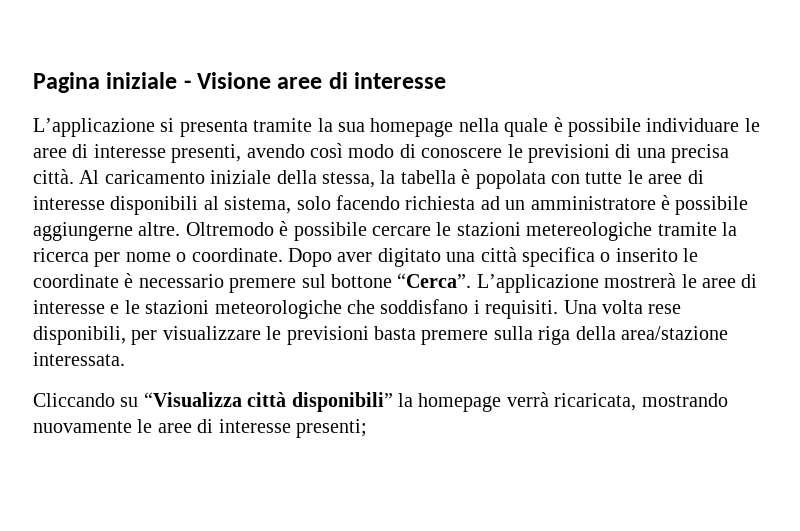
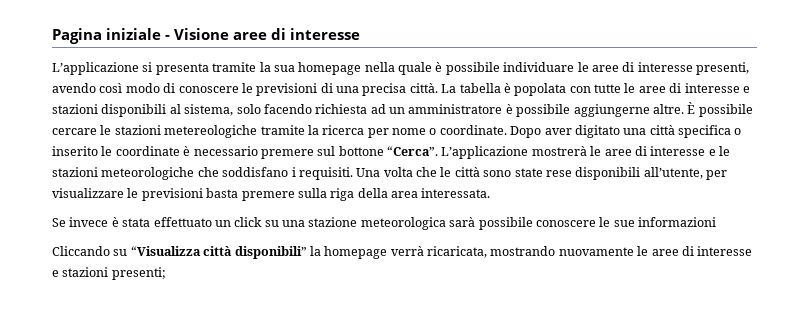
- Al caricamento iniziale della stessa, la tabella è popolata con tutte le aree di interesse disponibili al sistema, solo facendo richiesta ad un amministratore è possibile aggiungerne altre.
+ La tabella è popolata con tutte le aree di interesse e stazioni disponibili al sistema, solo facendo richiesta ad un amministratore è possibile aggiungerne altre.
- Oltremodo è possibile cercare le stazioni metereologiche tramite la ricerca per nome o coordinate.
+ È possibile cercare le stazioni metereologiche tramite la ricerca per nome o coordinate.
- Una volta rese disponibili, per visualizzare le previsioni basta premere sulla riga della area/stazione interessata.
+ Una volta che le città sono state rese disponibili all’utente, per visualizzare le previsioni basta premere sulla riga della area interessata.
+ Se invece è stata effettuato un click su una stazione meteorologica sarà possibile conoscere le sue informazioni
- Cliccando su “Visualizza città disponibili” la homepage verrà ricaricata, mostrando nuovamente le aree di interesse presenti;
+ Cliccando su “Visualizza città disponibili” la homepage verrà ricaricata, mostrando nuovamente le aree di interesse e stazioni presenti;

